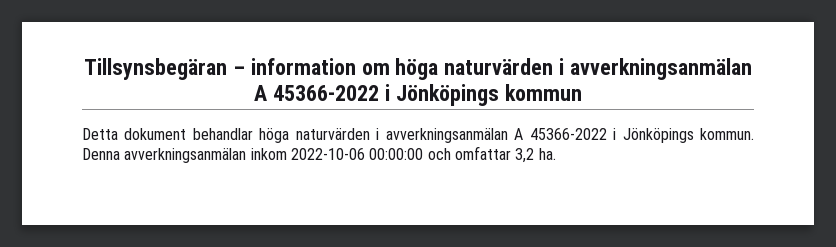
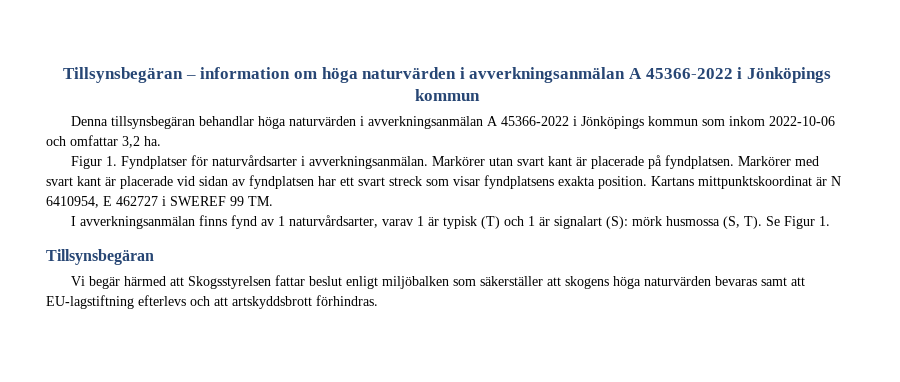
- Detta dokument behandlar höga naturvärden i avverkningsanmälan A 45366-2022 i Jönköpings kommun. Denna avverkningsanmälan inkom 2022-10-06 00:00:00 och omfattar 3,2 ha.
+ Denna tillsynsbegäran behandlar höga naturvärden i avverkningsanmälan A 45366-2022 i Jönköpings kommun som inkom 2022-10-06 och omfattar 3,2 ha.
+ Figur 1. Fyndplatser för naturvårdsarter i avverkningsanmälan. Markörer utan svart kant är placerade på fyndplatsen. Markörer med svart kant är placerade vid sidan av fyndplatsen har ett svart streck som visar fyndplatsens exakta position. Kartans mittpunktskoordinat är N 6410954, E 462727 i SWEREF 99 TM.
+ I avverkningsanmälan finns fynd av 1 naturvårdsarter, varav 1 är typisk (T) och 1 är signalart (S): mörk husmossa (S, T). Se Figur 1.
+ Tillsynsbegäran
+ Vi begär härmed att Skogsstyrelsen fattar beslut enligt miljöbalken som säkerställer att skogens höga naturvärden bevaras samt att EU-lagstiftning efterlevs och att artskyddsbrott förhindras.

